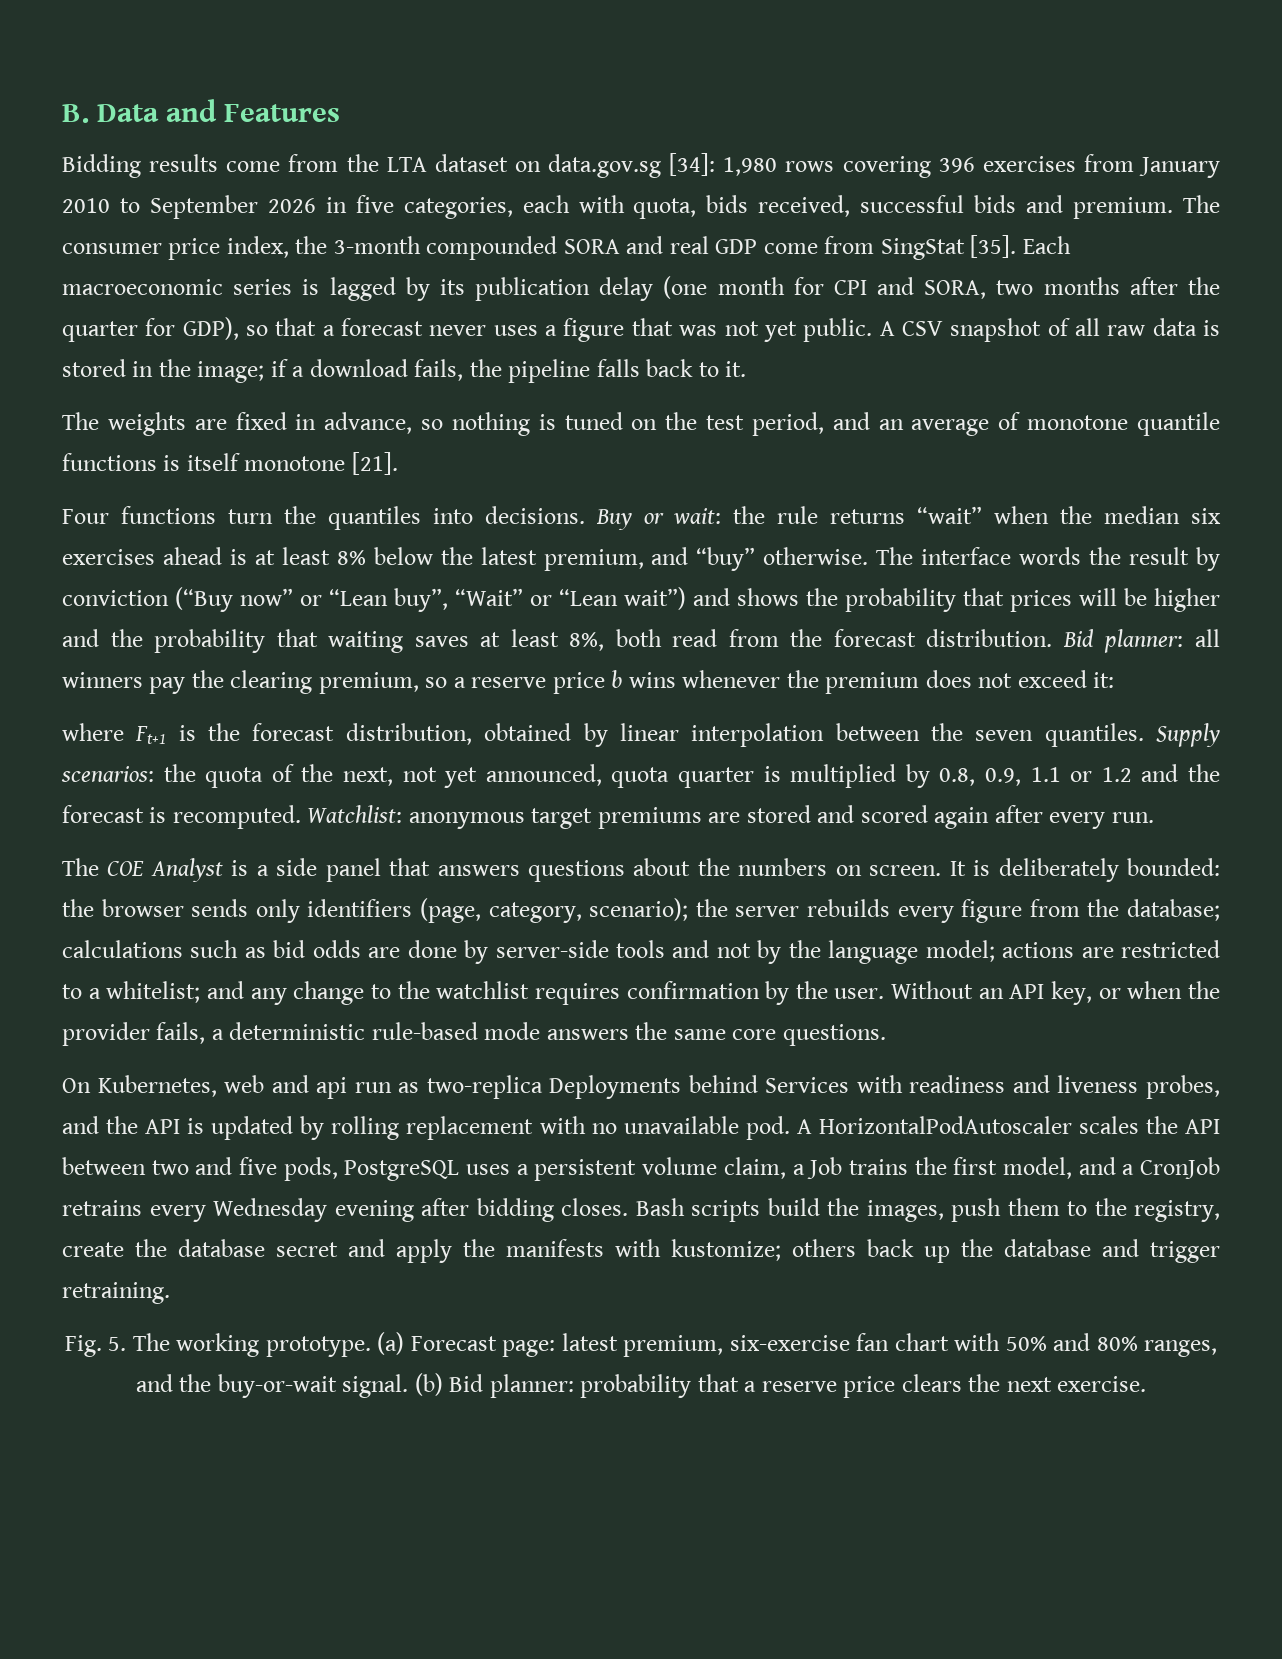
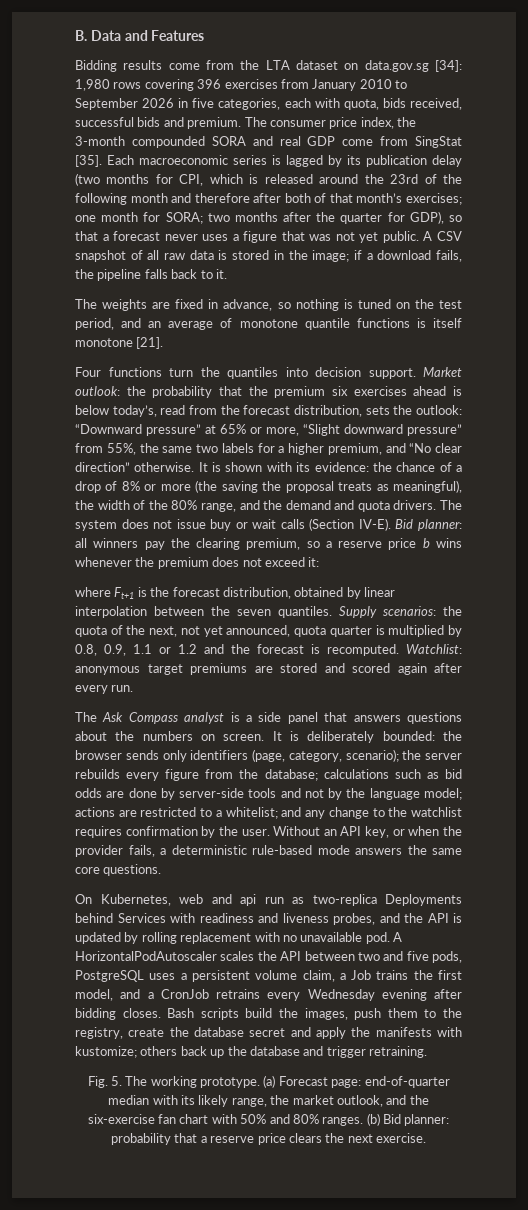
- Each macroeconomic series is lagged by its publication delay (one month for CPI and SORA, two months after the quarter for GDP), so that a forecast never uses a figure that was not yet public.
+ Each macroeconomic series is lagged by its publication delay (two months for CPI, which is released around the 23rd of the following month and therefore after both of that month’s exercises; one month for SORA; two months after the quarter for GDP), so that a forecast never uses a figure that was not yet public.
- Four functions turn the quantiles into decisions. Buy or wait: the rule returns “wait” when the median six exercises ahead is at least 8% below the latest premium, and “buy” otherwise. The interface words the result by conviction (“Buy now” or “Lean buy”, “Wait” or “Lean wait”) and shows the probability that prices will be higher and the probability that waiting saves at least 8%, both read from the forecast distribution.
+ Four functions turn the quantiles into decision support. Market outlook: the probability that the premium six exercises ahead is below today’s, read from the forecast distribution, sets the outlook: “Downward pressure” at 65% or more, “Slight downward pressure” from 55%, the same two labels for a higher premium, and “No clear direction” otherwise. It is shown with its evidence: the chance of a drop of 8% or more (the saving the proposal treats as meaningful), the width of the 80% range, and the demand and quota drivers. The system does not issue buy or wait calls (Section IV-E).
- The COE Analyst is a side panel that answers questions about the numbers on screen.
+ The Ask Compass analyst is a side panel that answers questions about the numbers on screen.
- (a) Forecast page: latest premium, six-exercise fan chart with 50% and 80% ranges, and the buy-or-wait signal.
+ (a) Forecast page: end-of-quarter median with its likely range, the market outlook, and the six-exercise fan chart with 50% and 80% ranges.

